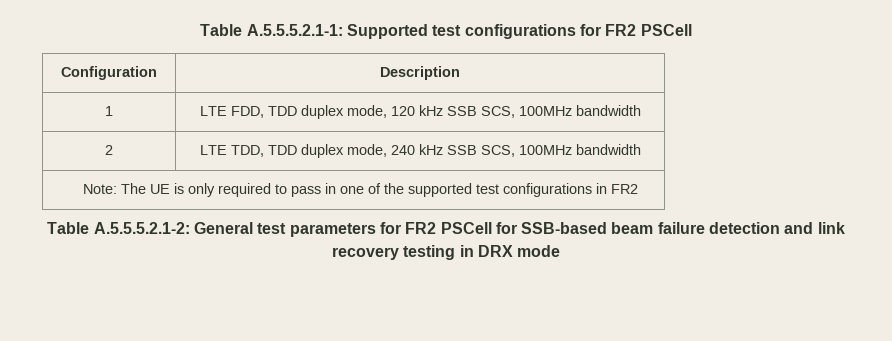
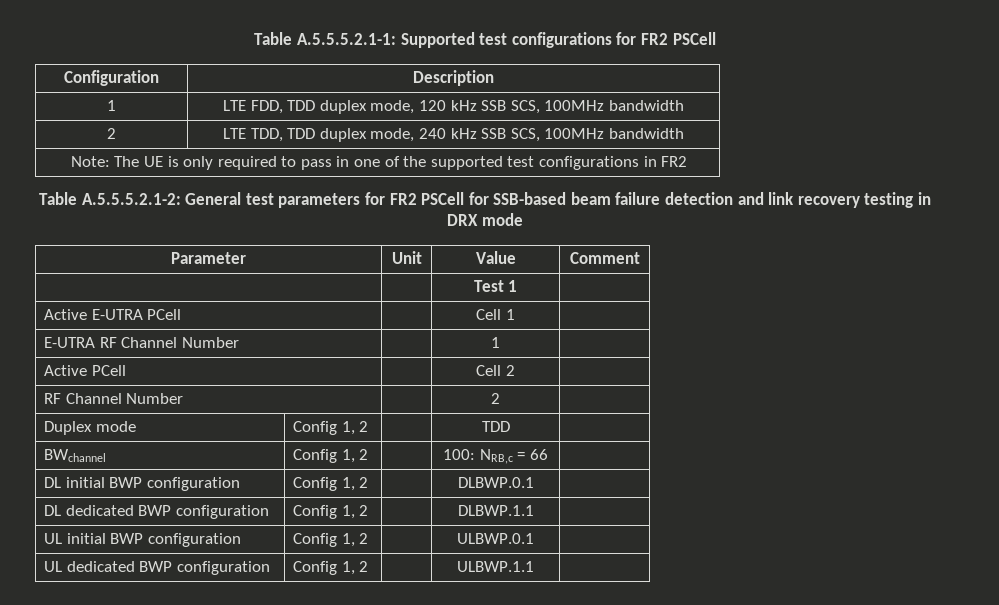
+ Parameter | Unit | Value | Comment
+ | | Test 1 |
+ Active E-UTRA PCell | | Cell 1 |
+ E-UTRA RF Channel Number | | 1 |
+ Active PCell | | Cell 2 |
+ RF Channel Number | | 2 |
+ Duplex mode | Config 1, 2 | | TDD |
+ BWchannel | Config 1, 2 | | 100: NRB,c = 66 |
+ DL initial BWP configuration | Config 1, 2 | | DLBWP.0.1 |
+ DL dedicated BWP configuration | Config 1, 2 | | DLBWP.1.1 |
+ UL initial BWP configuration | Config 1, 2 | | ULBWP.0.1 |
+ UL dedicated BWP configuration | Config 1, 2 | | ULBWP.1.1 |

